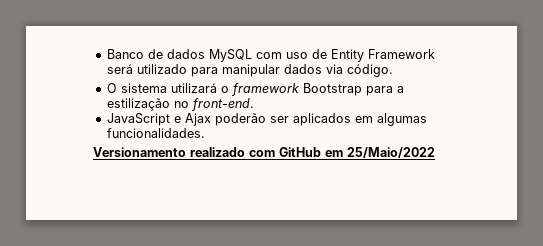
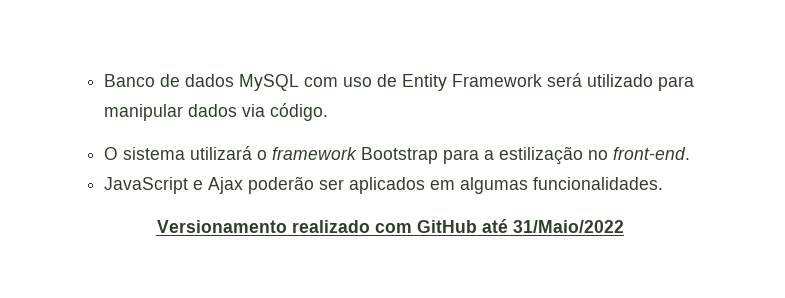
- Versionamento realizado com GitHub em 25/Maio/2022
+ Versionamento realizado com GitHub até 31/Maio/2022

